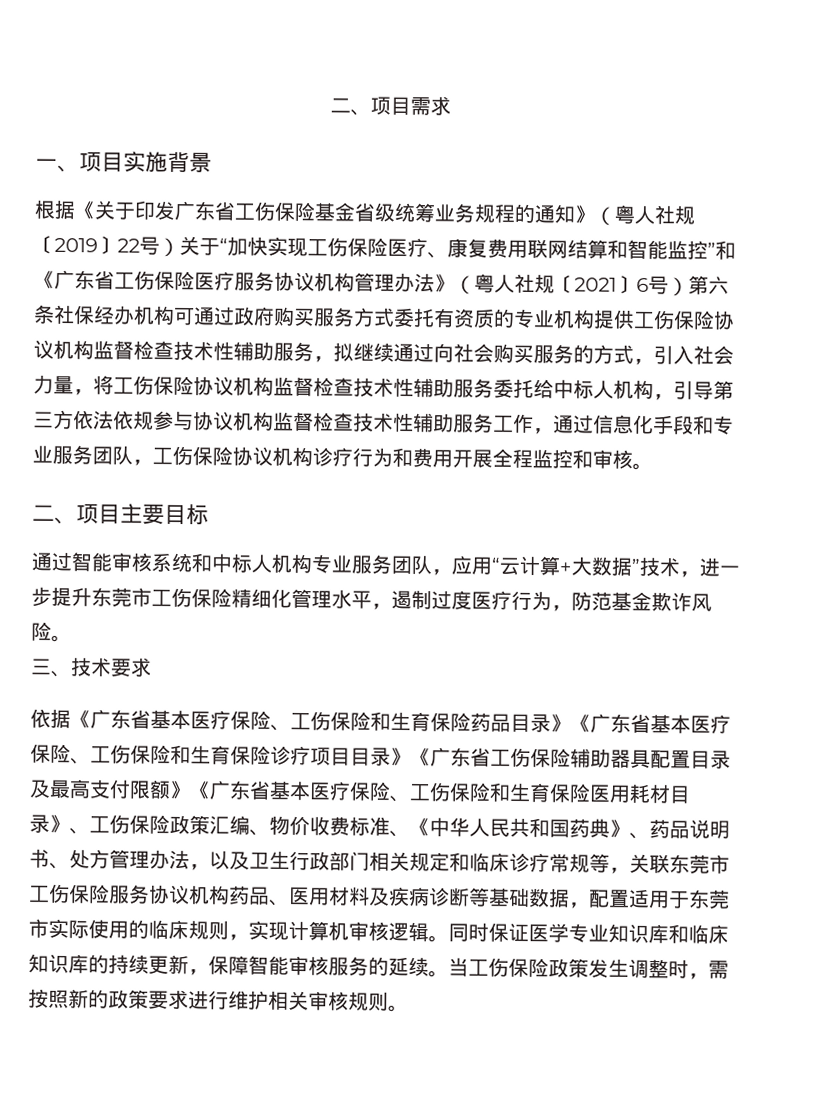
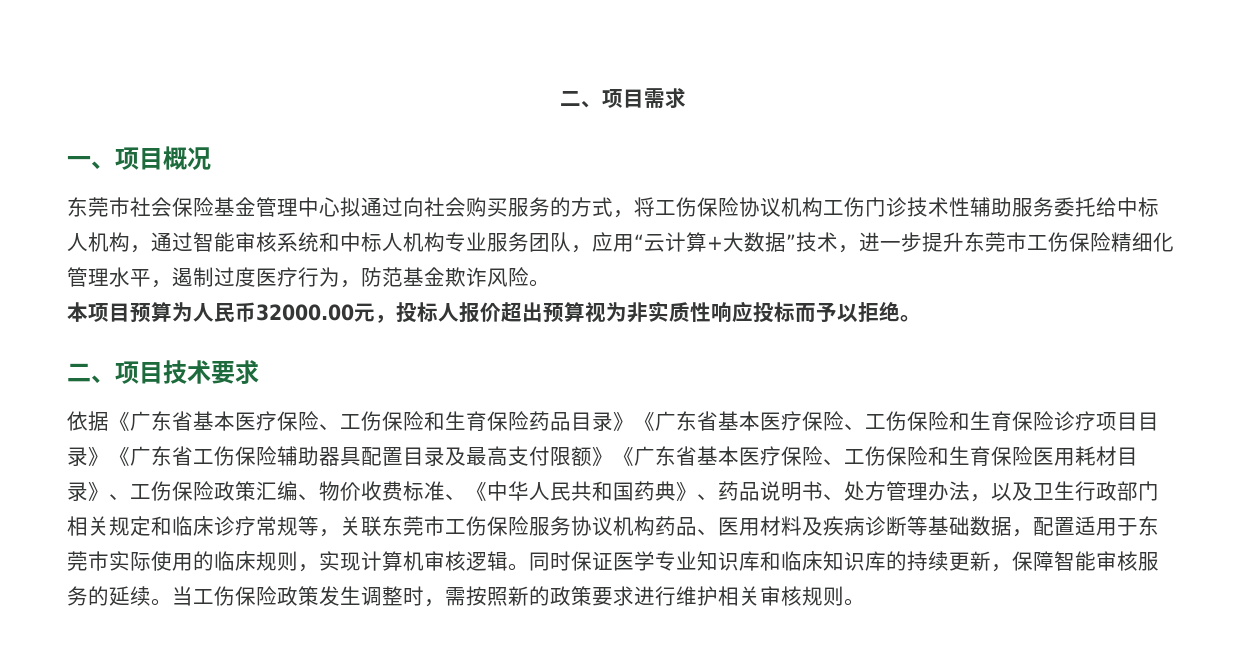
- 一、项目实施背景
- 根据《关于印发广东省工伤保险基金省级统筹业务规程的通知》（粤人社规〔2019〕22号）关于“加快实现工伤保险医疗、康复费用联网结算和智能监控”和《广东省工伤保险医疗服务协议机构管理办法》（粤人社规〔2021〕6号）第六条社保经办机构可通过政府购买服务方式委托有资质的专业机构提供工伤保险协议机构监督检查技术性辅助服务，拟继续通过向社会购买服务的方式，引入社会力量，将工伤保险协议机构监督检查技术性辅助服务委托给中标人机构，引导第三方依法依规参与协议机构监督检查技术性辅助服务工作，通过信息化手段和专业服务团队，工伤保险协议机构诊疗行为和费用开展全程监控和审核。
- 二、项目主要目标
- 通过智能审核系统和中标人机构专业服务团队，应用“云计算+大数据”技术，进一步提升东莞市工伤保险精细化管理水平，遏制过度医疗行为，防范基金欺诈风险。
+ 一、项目概况
+ 东莞市社会保险基金管理中心拟通过向社会购买服务的方式，将工伤保险协议机构工伤门诊技术性辅助服务委托给中标人机构，通过智能审核系统和中标人机构专业服务团队，应用“云计算+大数据”技术，进一步提升东莞市工伤保险精细化管理水平，遏制过度医疗行为，防范基金欺诈风险。
- 三、技术要求
+ 本项目预算为人民币32000.00元，投标人报价超出预算视为非实质性响应投标而予以拒绝。
+ 二、项目技术要求

